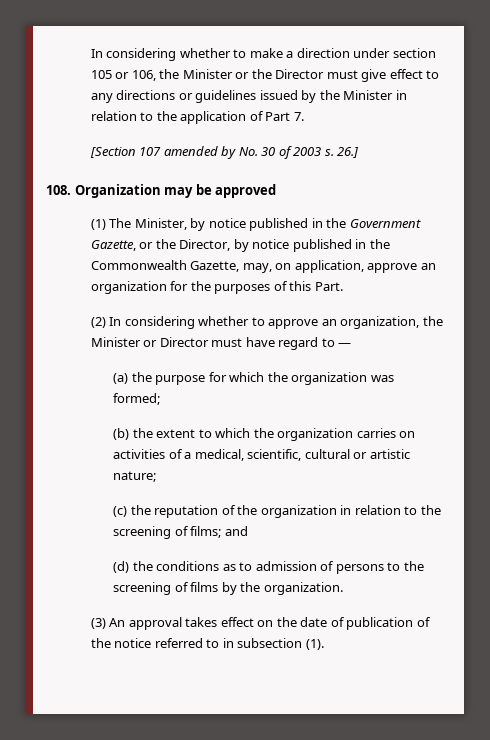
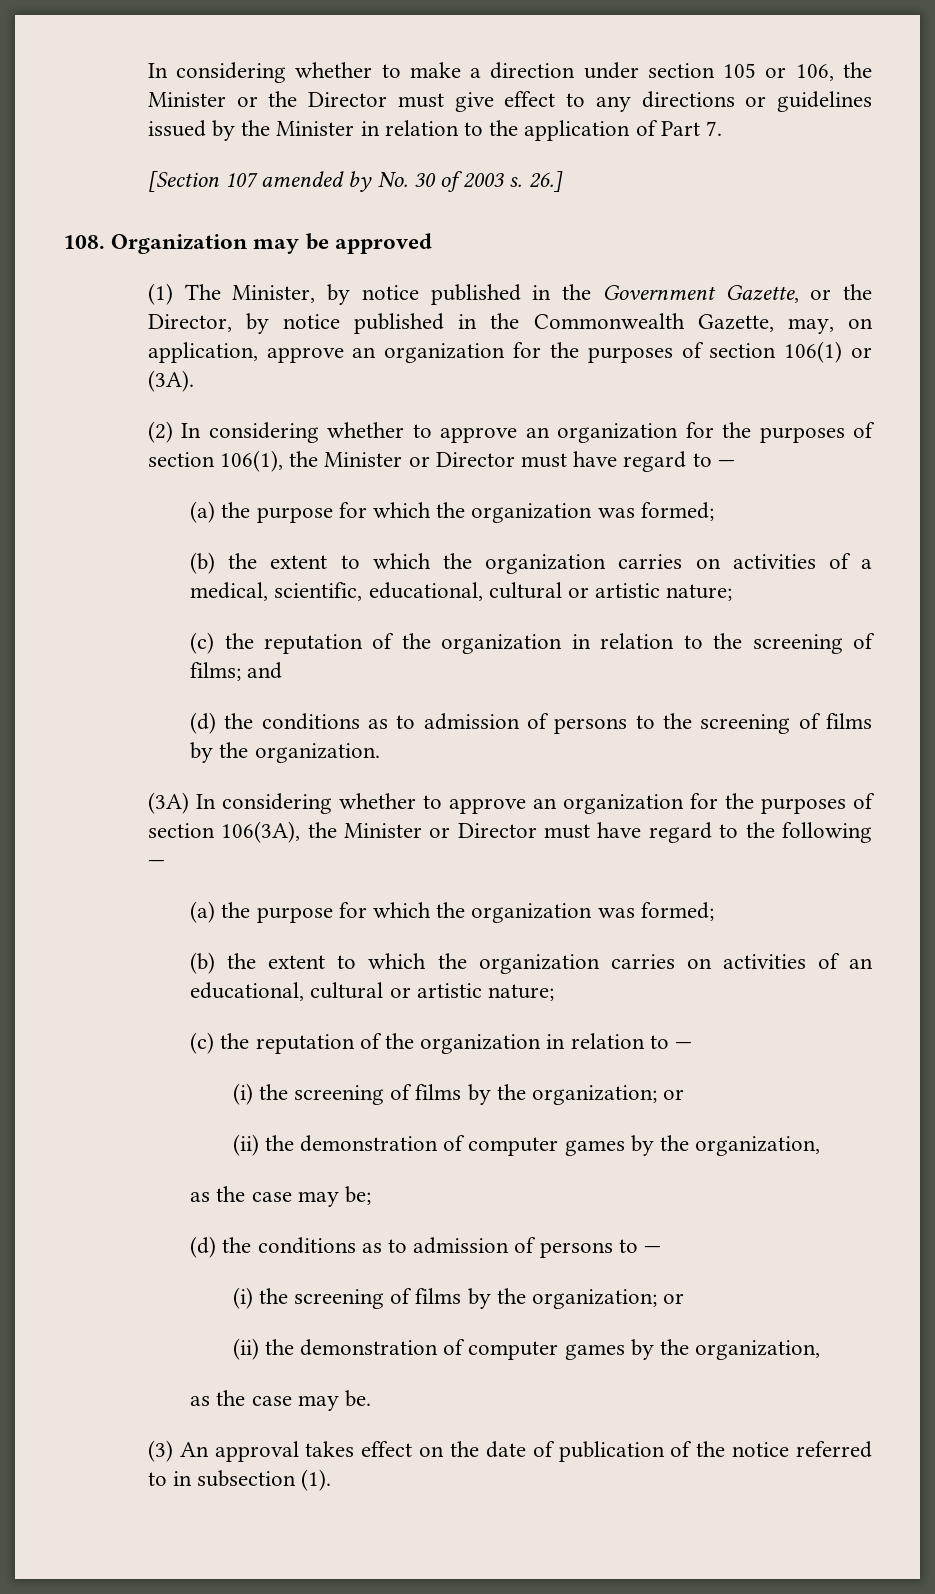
- (1) The Minister, by notice published in the Government Gazette, or the Director, by notice published in the Commonwealth Gazette, may, on application, approve an organization for the purposes of this Part.
+ (1) The Minister, by notice published in the Government Gazette, or the Director, by notice published in the Commonwealth Gazette, may, on application, approve an organization for the purposes of section 106(1) or (3A).
- (2) In considering whether to approve an organization, the Minister or Director must have regard to —
+ (2) In considering whether to approve an organization for the purposes of section 106(1), the Minister or Director must have regard to —
- (b) the extent to which the organization carries on activities of a medical, scientific, cultural or artistic nature;
+ (b) the extent to which the organization carries on activities of a medical, scientific, educational, cultural or artistic nature;
+ (3A) In considering whether to approve an organization for the purposes of section 106(3A), the Minister or Director must have regard to the following —
+ (a) the purpose for which the organization was formed;
+ (b) the extent to which the organization carries on activities of an educational, cultural or artistic nature;
+ (c) the reputation of the organization in relation to —
+ (i) the screening of films by the organization; or
+ (ii) the demonstration of computer games by the organization,
+ as the case may be;
+ (d) the conditions as to admission of persons to —
+ (i) the screening of films by the organization; or
+ (ii) the demonstration of computer games by the organization,
+ as the case may be.

